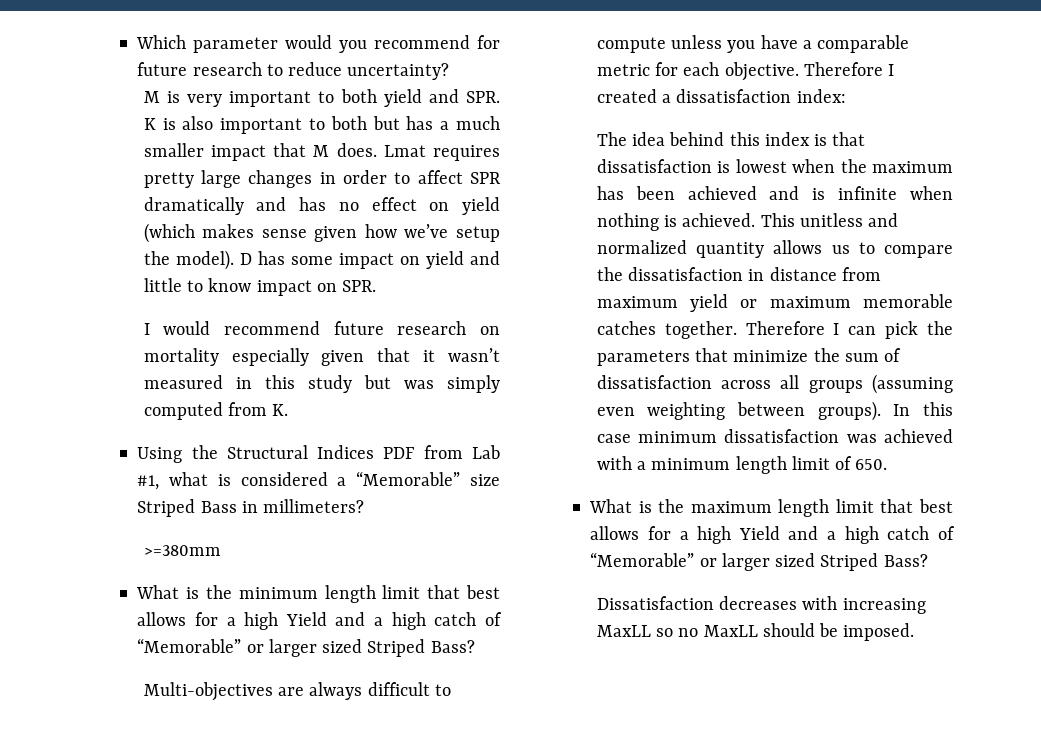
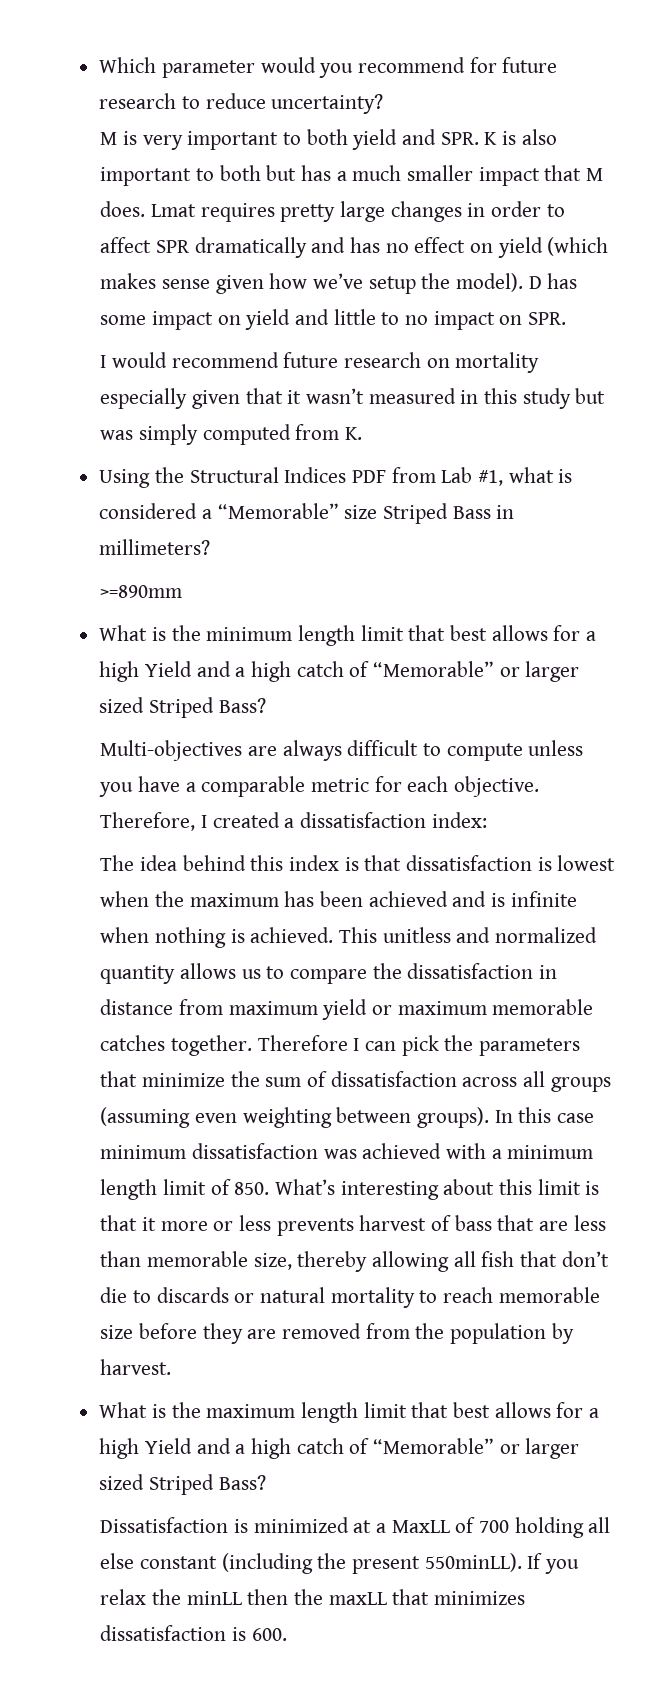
- D has some impact on yield and little to know impact on SPR.
+ D has some impact on yield and little to no impact on SPR.
- >=380mm
+ >=890mm
- Therefore I created a dissatisfaction index:
+ Therefore, I created a dissatisfaction index:
- In this case minimum dissatisfaction was achieved with a minimum length limit of 650.
+ In this case minimum dissatisfaction was achieved with a minimum length limit of 850. What’s interesting about this limit is that it more or less prevents harvest of bass that are less than memorable size, thereby allowing all fish that don’t die to discards or natural mortality to reach memorable size before they are removed from the population by harvest.
- Dissatisfaction decreases with increasing MaxLL so no MaxLL should be imposed.
+ Dissatisfaction is minimized at a MaxLL of 700 holding all else constant (including the present 550minLL). If you relax the minLL then the maxLL that minimizes dissatisfaction is 600.

